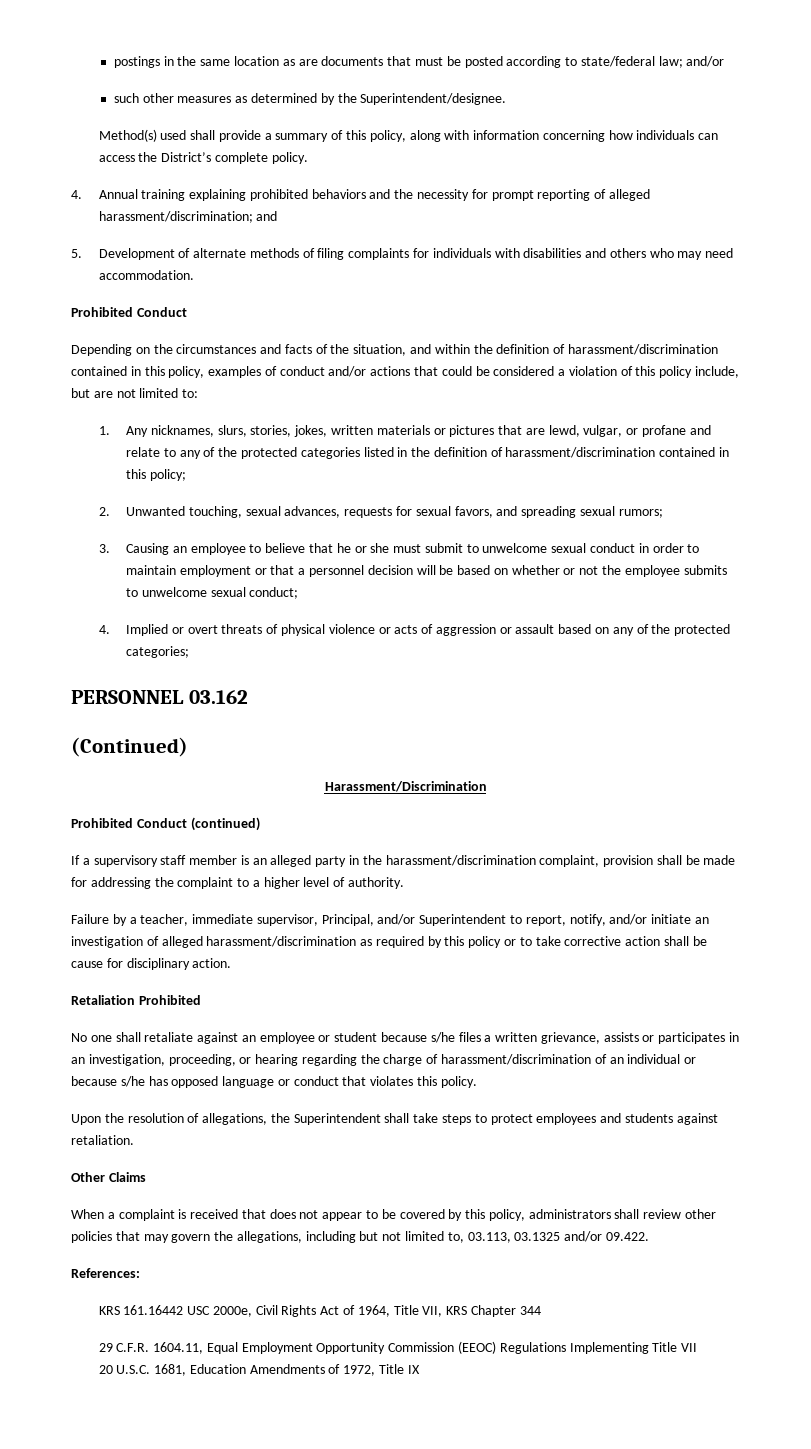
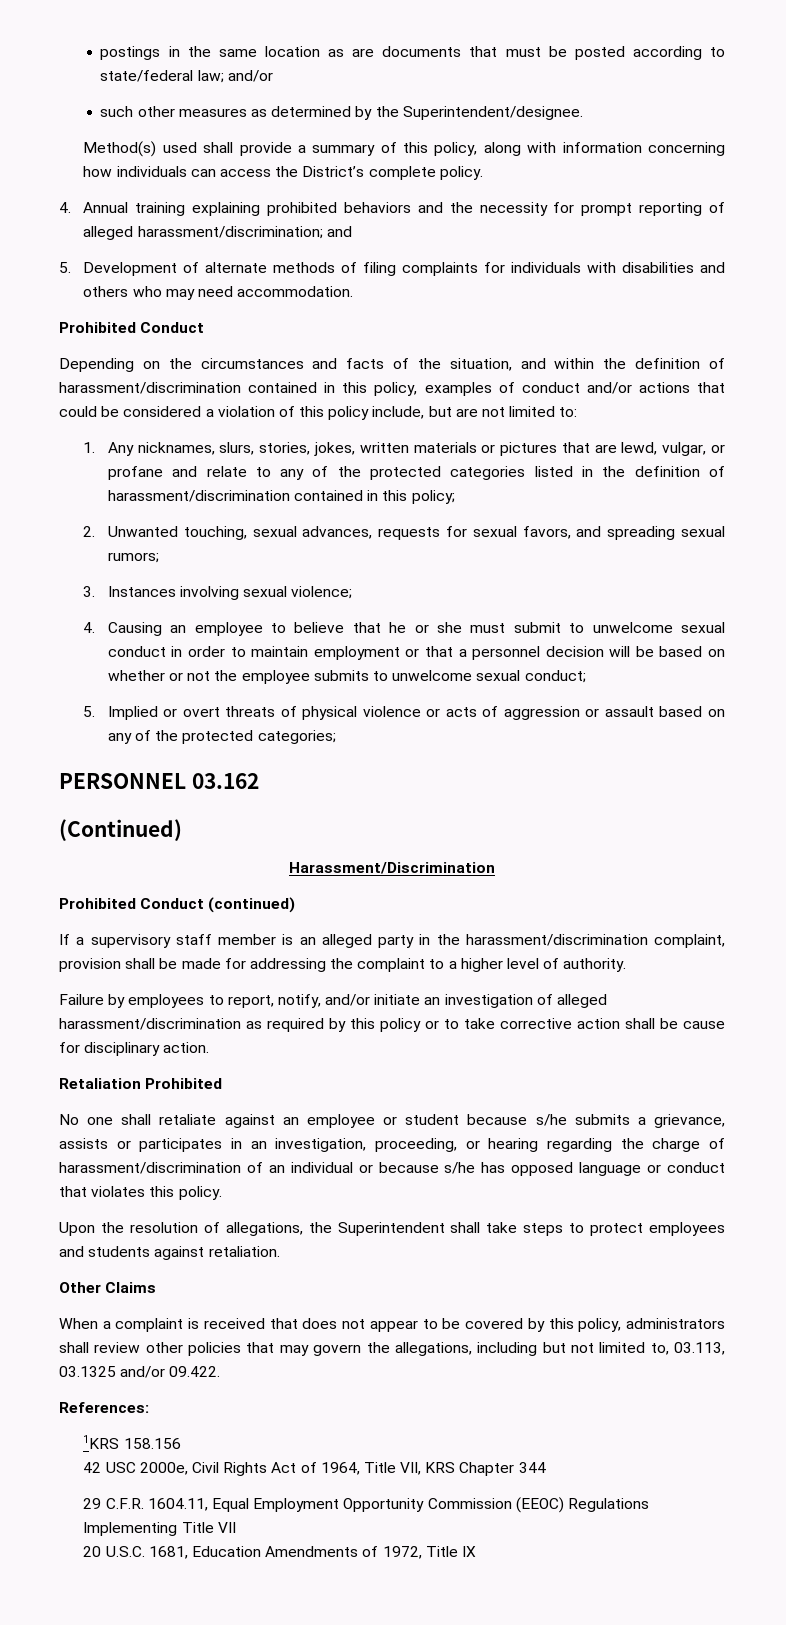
- 3. Causing an employee to believe that he or she must submit to unwelcome sexual conduct in order to maintain employment or that a personnel decision will be based on whether or not the employee submits to unwelcome sexual conduct;
+ 3. Instances involving sexual violence;
+ 4. Causing an employee to believe that he or she must submit to unwelcome sexual conduct in order to maintain employment or that a personnel decision will be based on whether or not the employee submits to unwelcome sexual conduct;
- 4. Implied or overt threats of physical violence or acts of aggression or assault based on any of the protected categories;
+ 5. Implied or overt threats of physical violence or acts of aggression or assault based on any of the protected categories;
- Failure by a teacher, immediate supervisor, Principal, and/or Superintendent to report, notify, and/or initiate an investigation of alleged harassment/discrimination as required by this policy or to take corrective action shall be cause for disciplinary action.
+ Failure by employees to report, notify, and/or initiate an investigation of alleged harassment/discrimination as required by this policy or to take corrective action shall be cause for disciplinary action.
- No one shall retaliate against an employee or student because s/he files a written grievance, assists or participates in an investigation, proceeding, or hearing regarding the charge of harassment/discrimination of an individual or because s/he has opposed language or conduct that violates this policy.
+ No one shall retaliate against an employee or student because s/he submits a grievance, assists or participates in an investigation, proceeding, or hearing regarding the charge of harassment/discrimination of an individual or because s/he has opposed language or conduct that violates this policy.
- KRS 161.16442 USC 2000e, Civil Rights Act of 1964, Title VII, KRS Chapter 344
+ 1KRS 158.156
+ 42 USC 2000e, Civil Rights Act of 1964, Title VII, KRS Chapter 344

